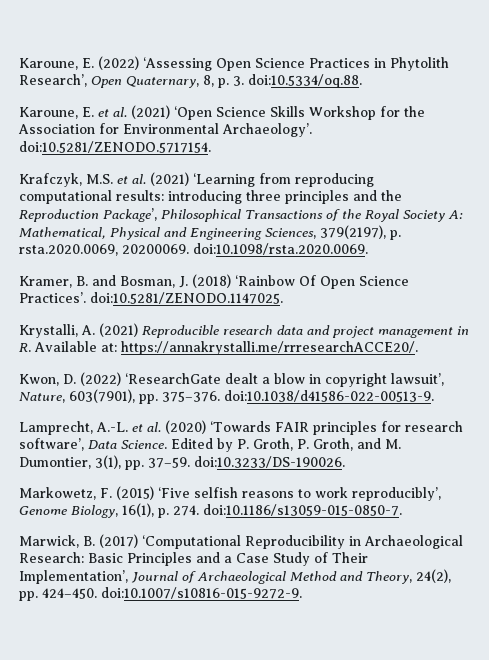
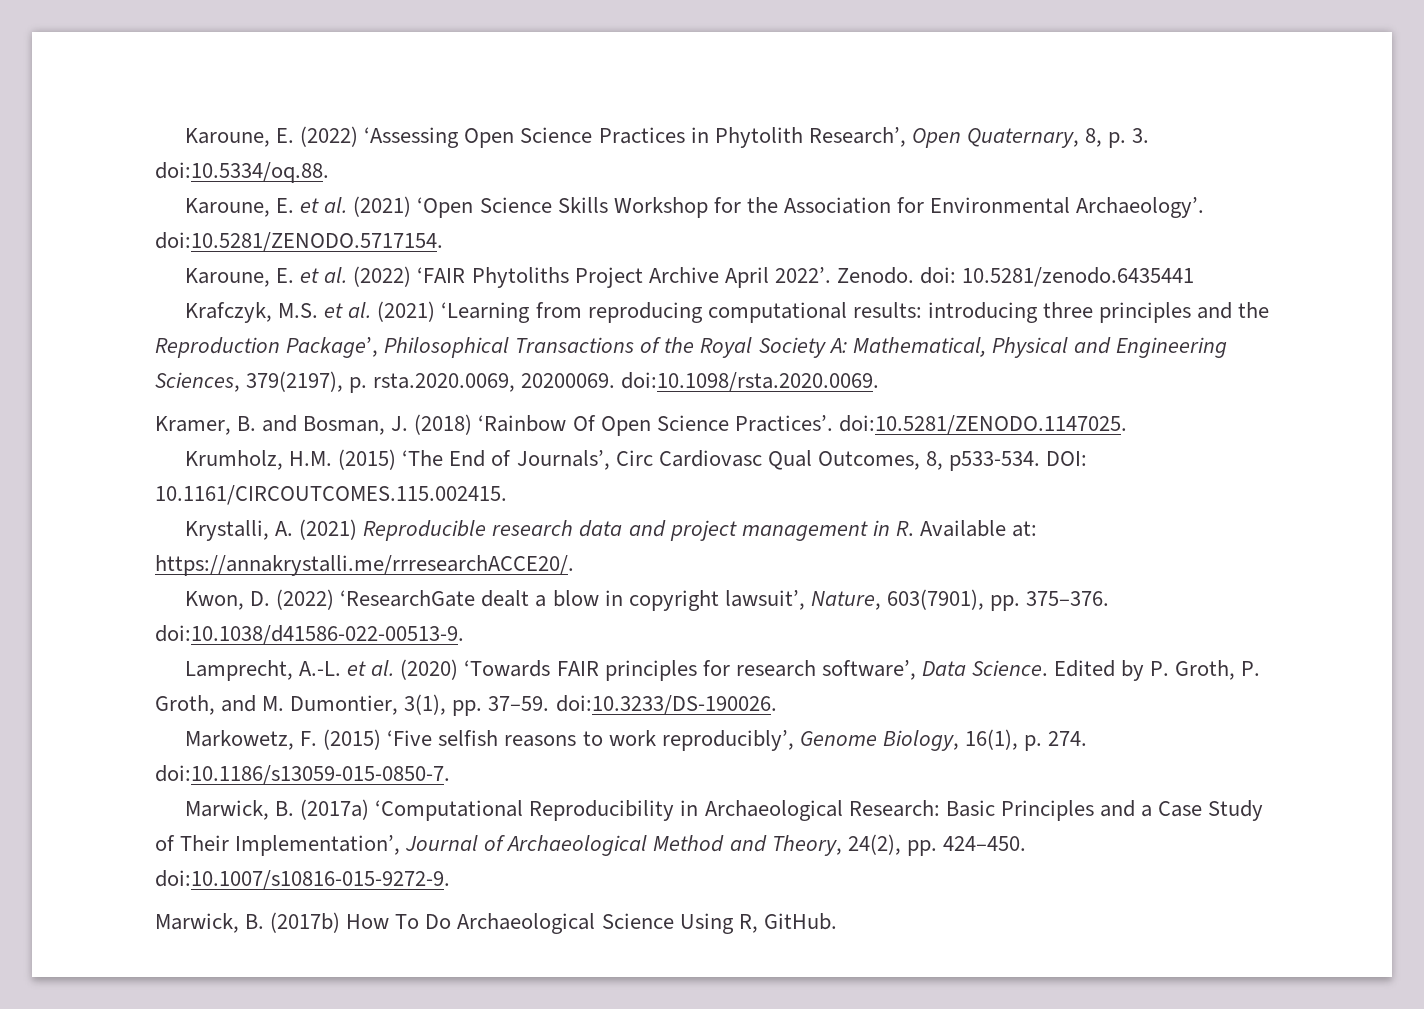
+ Karoune, E. et al. (2022) ‘FAIR Phytoliths Project Archive April 2022’. Zenodo. doi: 10.5281/zenodo.6435441
+ Krumholz, H.M. (2015) ‘The End of Journals’, Circ Cardiovasc Qual Outcomes, 8, p533-534. DOI: 10.1161/CIRCOUTCOMES.115.002415.
- Marwick, B. (2017) ‘Computational Reproducibility in Archaeological Research: Basic Principles and a Case Study of Their Implementation’, Journal of Archaeological Method and Theory, 24(2), pp. 424–450. doi:10.1007/s10816-015-9272-9.
+ Marwick, B. (2017a) ‘Computational Reproducibility in Archaeological Research: Basic Principles and a Case Study of Their Implementation’, Journal of Archaeological Method and Theory, 24(2), pp. 424–450. doi:10.1007/s10816-015-9272-9.
+ Marwick, B. (2017b) How To Do Archaeological Science Using R, GitHub.

